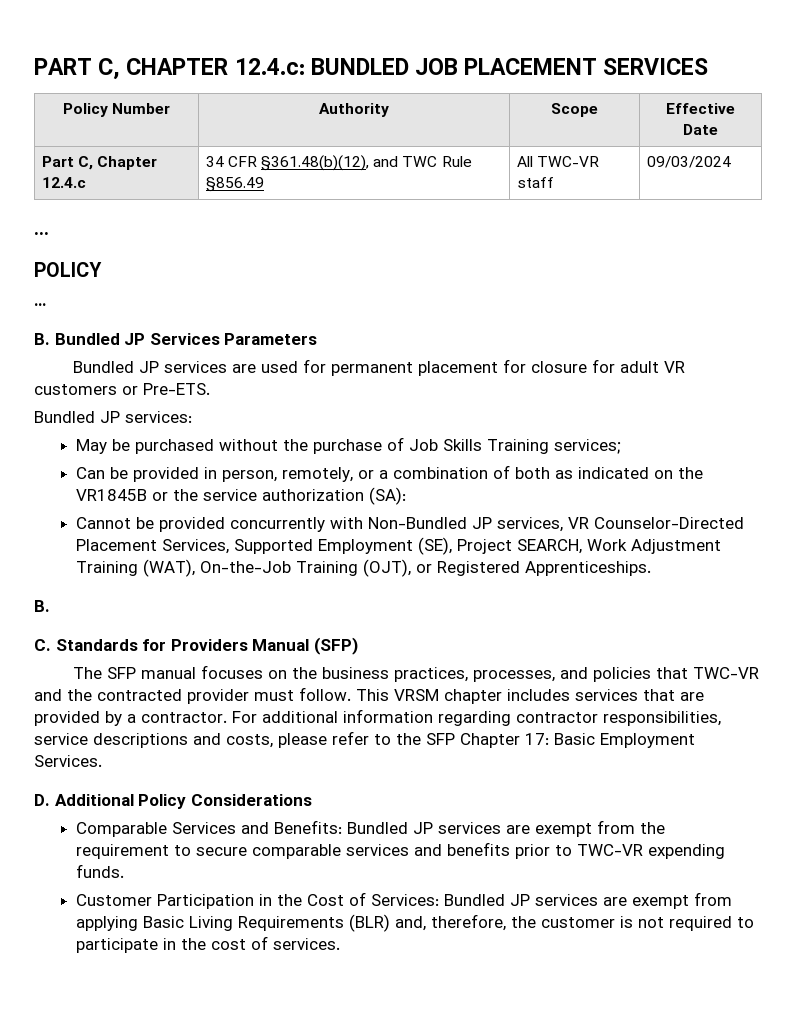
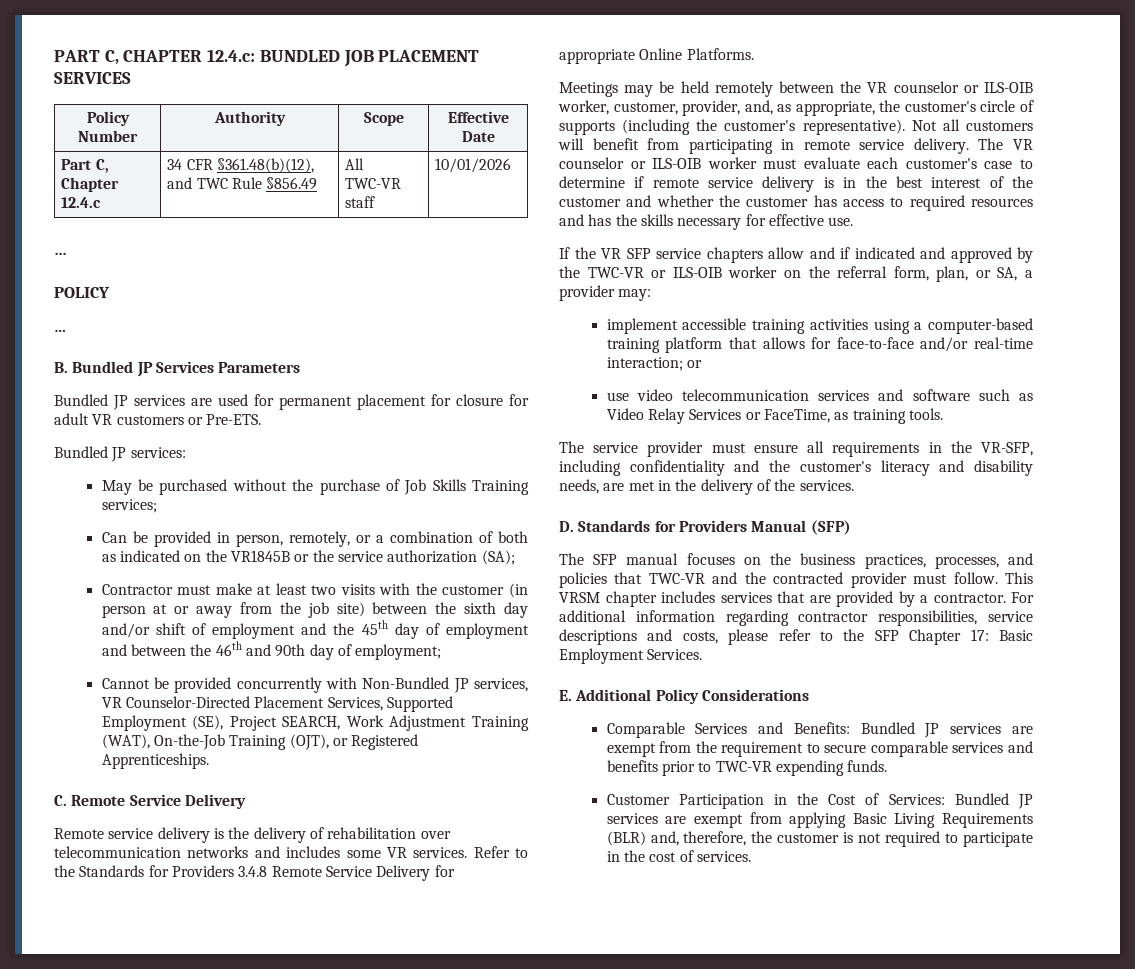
- Part C, Chapter 12.4.c | 34 CFR §361.48(b)(12), and TWC Rule §856.49 | All TWC-VR staff | 09/03/2024
+ Part C, Chapter 12.4.c | 34 CFR §361.48(b)(12), and TWC Rule §856.49 | All TWC-VR staff | 10/01/2026
- Can be provided in person, remotely, or a combination of both as indicated on the VR1845B or the service authorization (SA):
+ Can be provided in person, remotely, or a combination of both as indicated on the VR1845B or the service authorization (SA);
+ Contractor must make at least two visits with the customer (in person at or away from the job site) between the sixth day and/or shift of employment and the 45th day of employment and between the 46th and 90th day of employment;
  Cannot be provided concurrently with Non-Bundled JP services, VR Counselor-Directed Placement Services, Supported Employment (SE), Project SEARCH, Work Adjustment Training (WAT), On-the-Job Training (OJT), or Registered Apprenticeships.
- B.
- C. Standards for Providers Manual (SFP)
+ C. Remote Service Delivery
+ Remote service delivery is the delivery of rehabilitation over telecommunication networks and includes some VR services. Refer to the Standards for Providers 3.4.8 Remote Service Delivery for appropriate Online Platforms.
+ Meetings may be held remotely between the VR counselor or ILS-OIB worker, customer, provider, and, as appropriate, the customer's circle of supports (including the customer's representative). Not all customers will benefit from participating in remote service delivery. The VR counselor or ILS-OIB worker must evaluate each customer's case to determine if remote service delivery is in the best interest of the customer and whether the customer has access to required resources and has the skills necessary for effective use.
+ If the VR SFP service chapters allow and if indicated and approved by the TWC-VR or ILS-OIB worker on the referral form, plan, or SA, a provider may:
+ implement accessible training activities using a computer-based training platform that allows for face-to-face and/or real-time interaction; or
+ use video telecommunication services and software such as Video Relay Services or FaceTime, as training tools.
+ The service provider must ensure all requirements in the VR-SFP, including confidentiality and the customer's literacy and disability needs, are met in the delivery of the services.
+ D. Standards for Providers Manual (SFP)
- D. Additional Policy Considerations
+ E. Additional Policy Considerations

